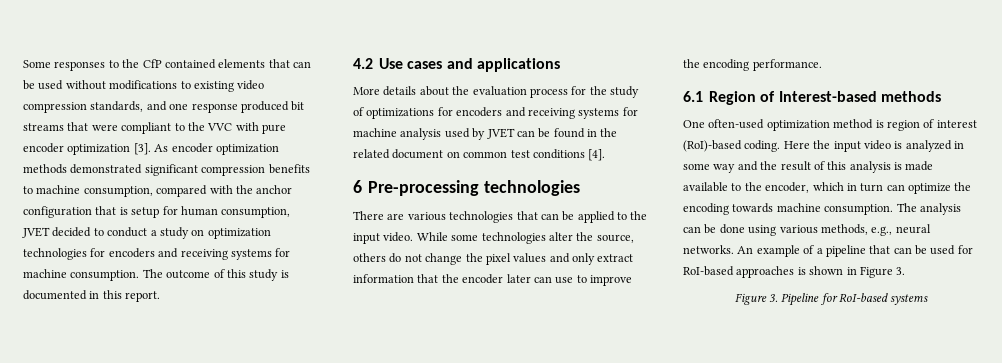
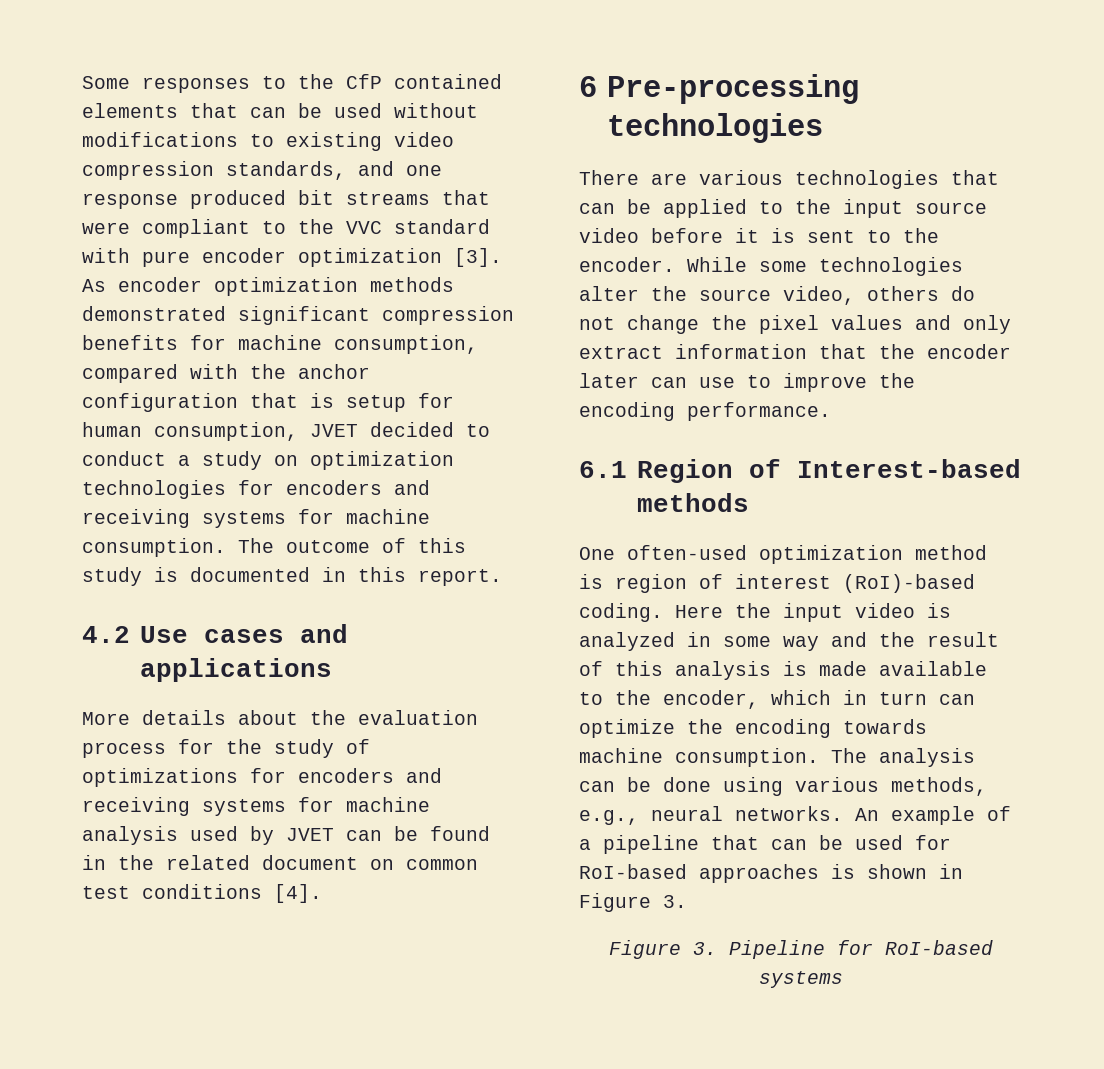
- Some responses to the CfP contained elements that can be used without modifications to existing video compression standards, and one response produced bit streams that were compliant to the VVC with pure encoder optimization [3].
+ Some responses to the CfP contained elements that can be used without modifications to existing video compression standards, and one response produced bit streams that were compliant to the VVC standard with pure encoder optimization [3].
- As encoder optimization methods demonstrated significant compression benefits to machine consumption, compared with the anchor configuration that is setup for human consumption, JVET decided to conduct a study on optimization technologies for encoders and receiving systems for machine consumption.
+ As encoder optimization methods demonstrated significant compression benefits for machine consumption, compared with the anchor configuration that is setup for human consumption, JVET decided to conduct a study on optimization technologies for encoders and receiving systems for machine consumption.
- There are various technologies that can be applied to the input video.
+ There are various technologies that can be applied to the input source video before it is sent to the encoder.
- While some technologies alter the source, others do not change the pixel values and only extract information that the encoder later can use to improve the encoding performance.
+ While some technologies alter the source video, others do not change the pixel values and only extract information that the encoder later can use to improve the encoding performance.

